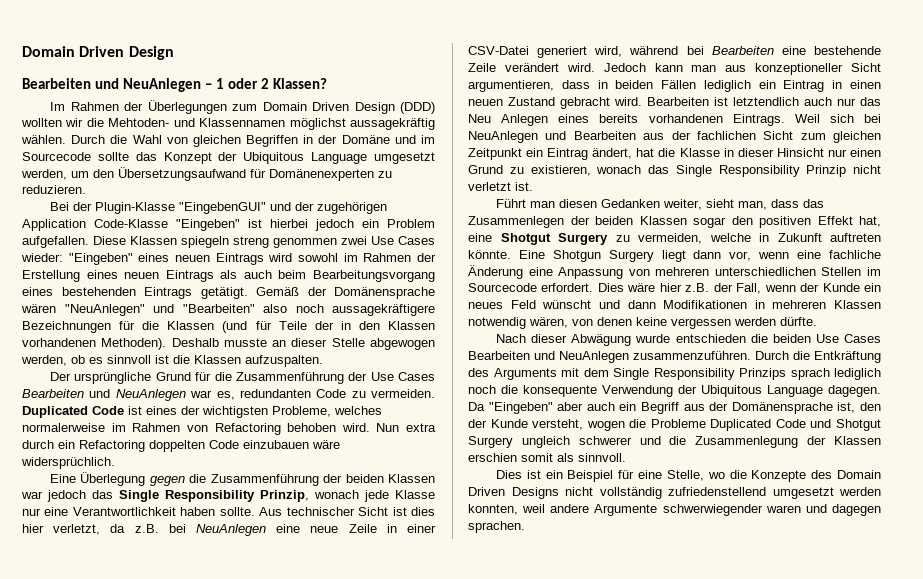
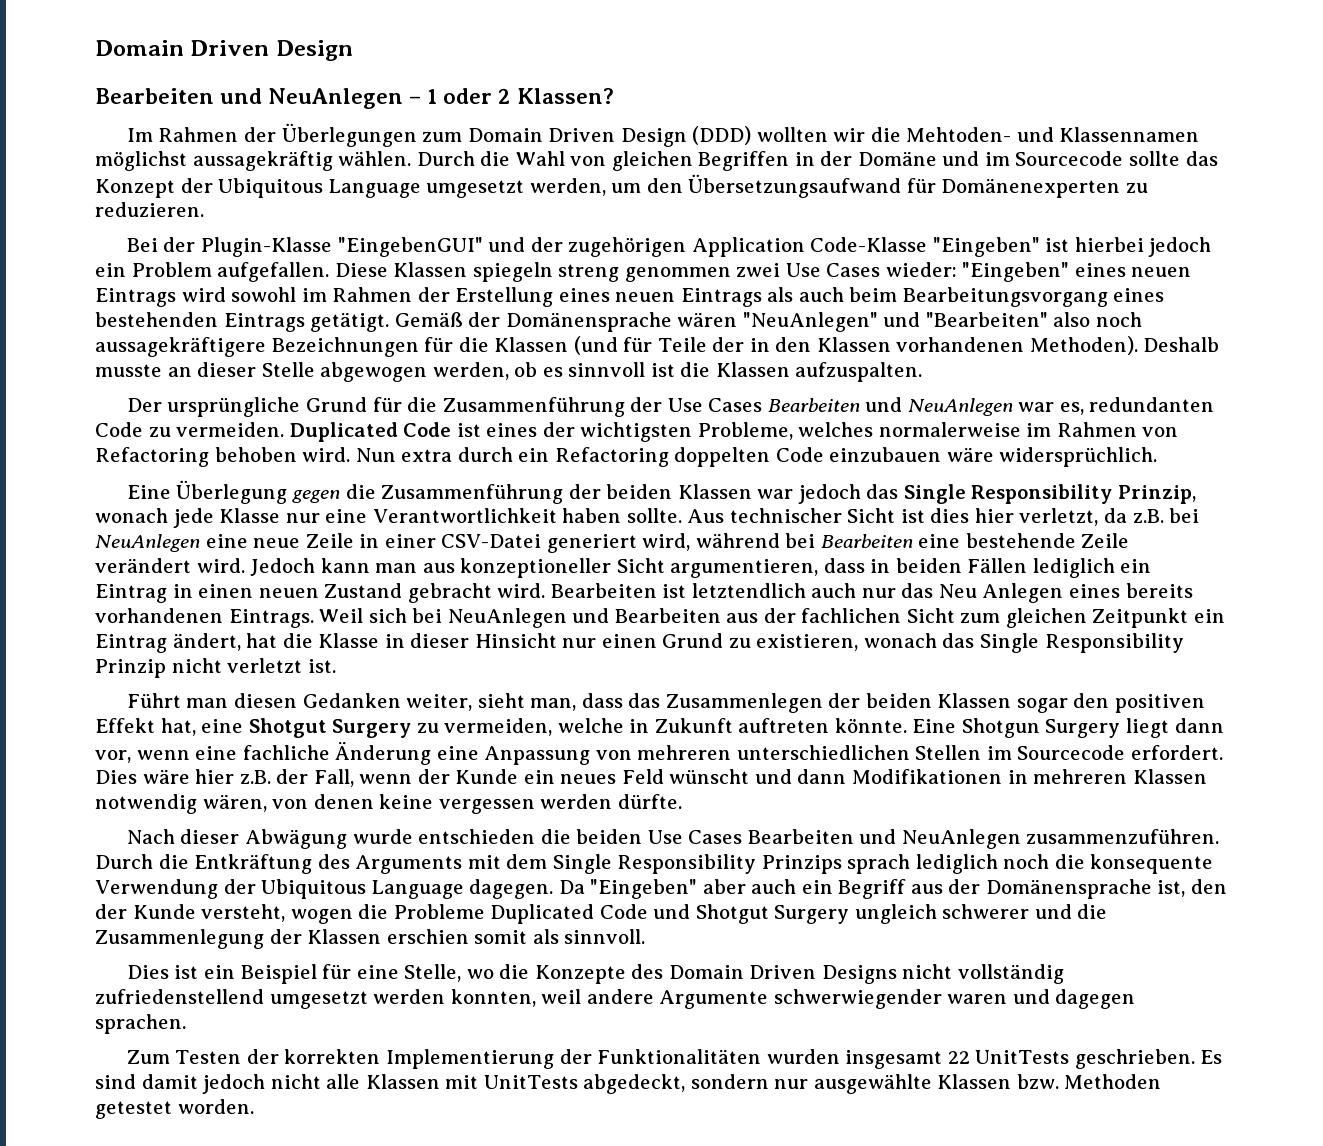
+ Zum Testen der korrekten Implementierung der Funktionalitäten wurden insgesamt 22 UnitTests geschrieben. Es sind damit jedoch nicht alle Klassen mit UnitTests abgedeckt, sondern nur ausgewählte Klassen bzw. Methoden getestet worden.

